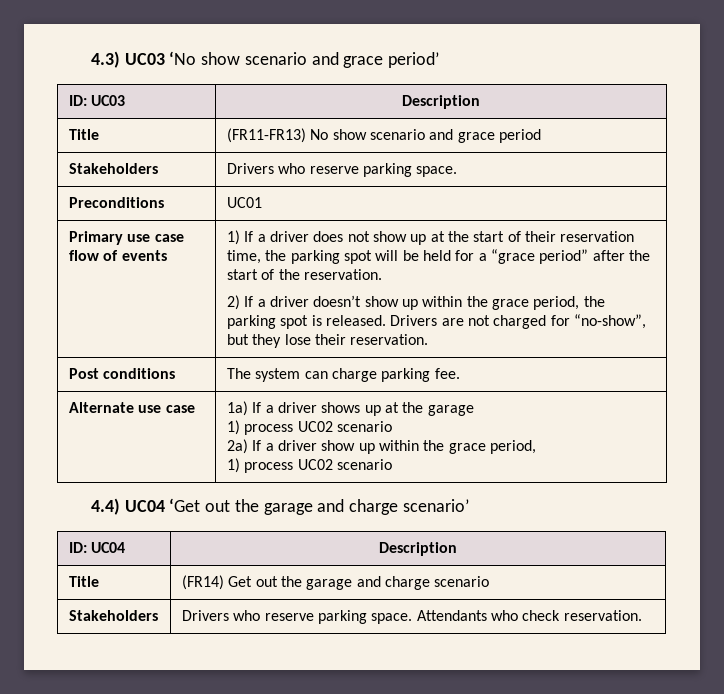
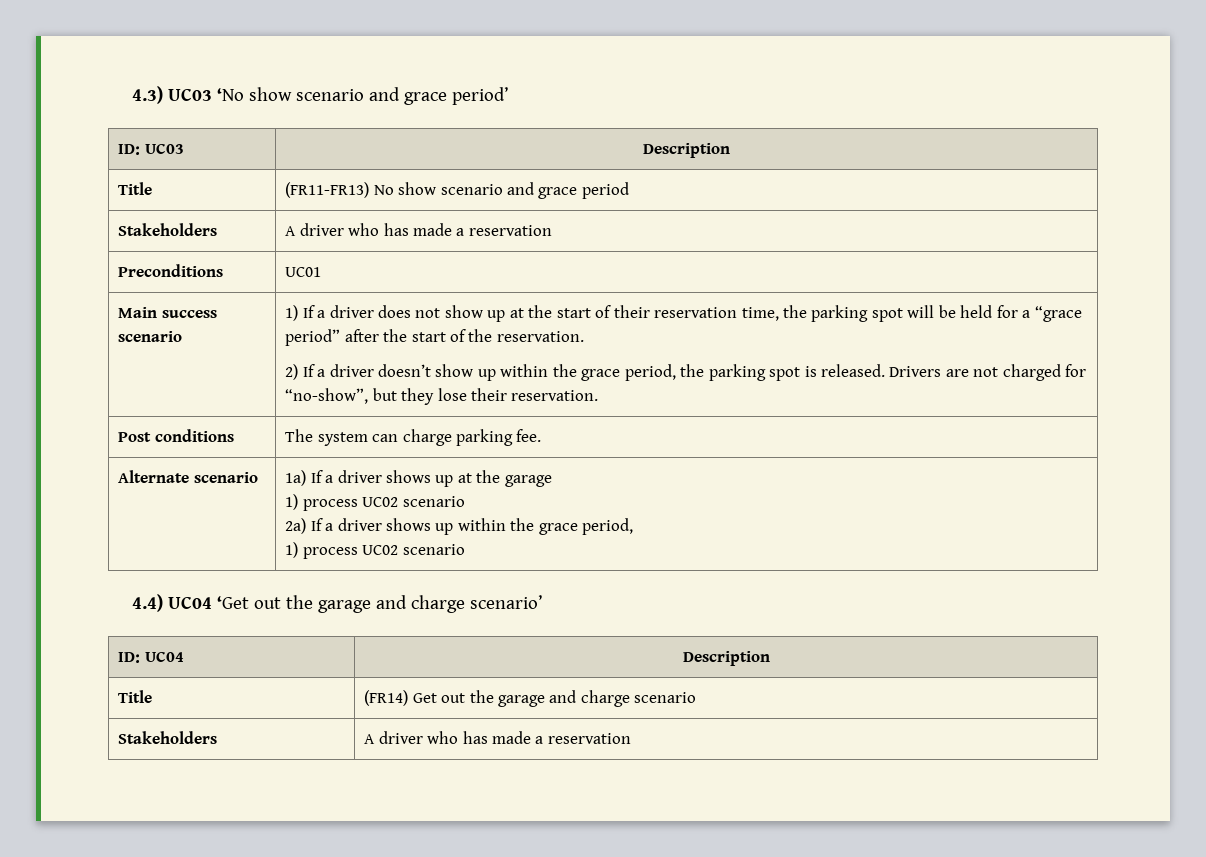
  Title | (FR11-FR13) No show scenario and grace period
- Stakeholders | Drivers who reserve parking space.
+ Stakeholders | A driver who has made a reservation
  Preconditions | UC01
- Primary use case flow of events
+ Main success scenario
- Alternate use case | 1a) If a driver shows up at the garage
+ Alternate scenario | 1a) If a driver shows up at the garage
  1) process UC02 scenario
- 2a) If a driver show up within the grace period,
+ 2a) If a driver shows up within the grace period,
  Title | (FR14) Get out the garage and charge scenario
- Stakeholders | Drivers who reserve parking space. Attendants who check reservation.
+ Stakeholders | A driver who has made a reservation

